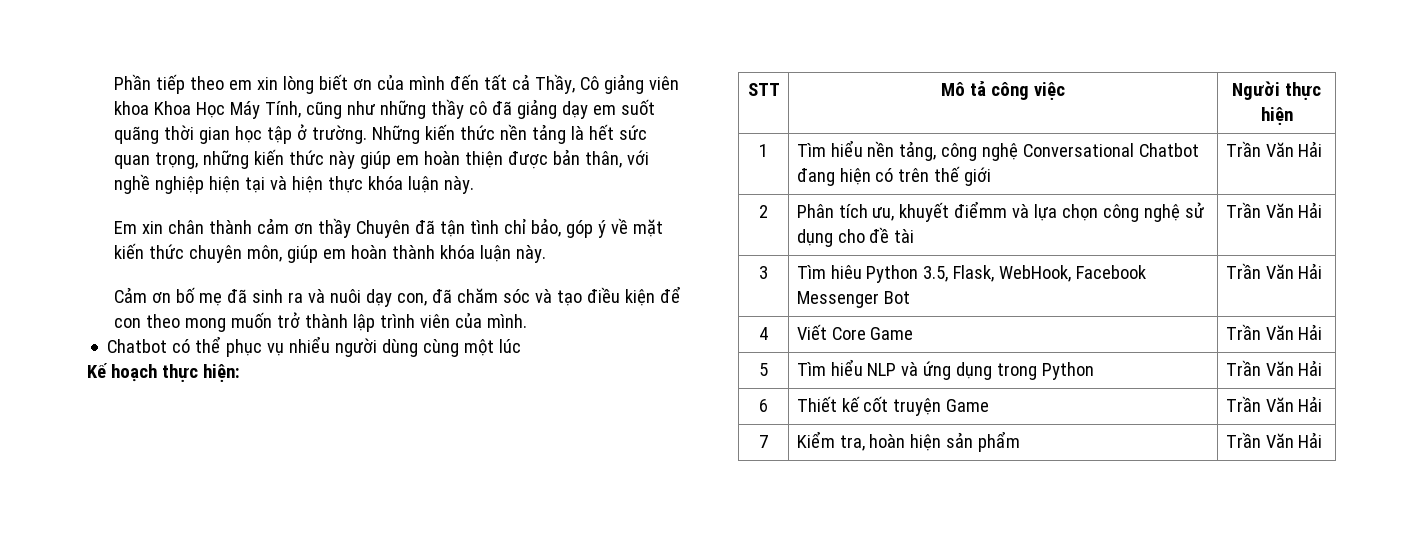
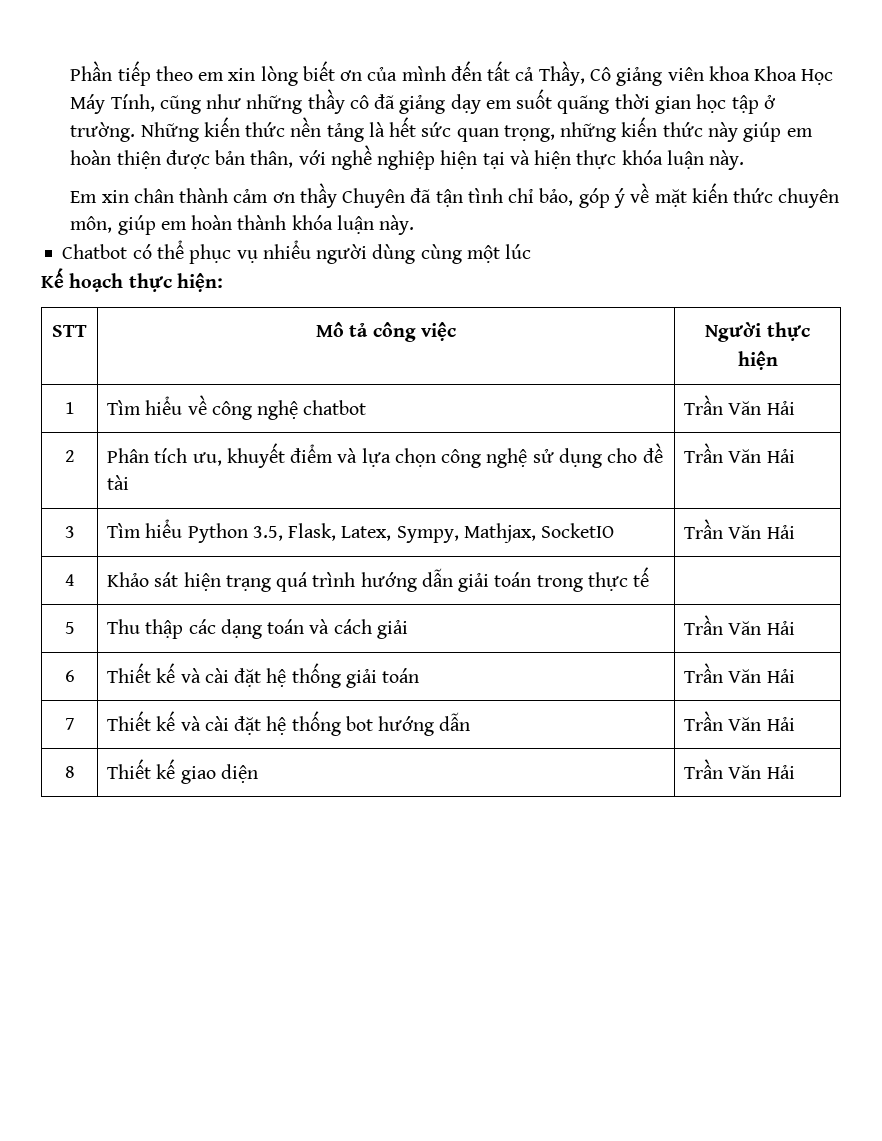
- Cảm ơn bố mẹ đã sinh ra và nuôi dạy con, đã chăm sóc và tạo điều kiện để con theo mong muốn trở thành lập trình viên của mình.
- 1 | Tìm hiểu nền tảng, công nghệ Conversational Chatbot đang hiện có trên thế giới | Trần Văn Hải
+ 1 | Tìm hiểu về công nghệ chatbot | Trần Văn Hải
- 2 | Phân tích ưu, khuyết điểmm và lựa chọn công nghệ sử dụng cho đề tài | Trần Văn Hải
+ 2 | Phân tích ưu, khuyết điểm và lựa chọn công nghệ sử dụng cho đề tài | Trần Văn Hải
- 3 | Tìm hiêu Python 3.5, Flask, WebHook, Facebook Messenger Bot | Trần Văn Hải
+ 3 | Tìm hiểu Python 3.5, Flask, Latex, Sympy, Mathjax, SocketIO | Trần Văn Hải
- 4 | Viết Core Game | Trần Văn Hải
- 5 | Tìm hiểu NLP và ứng dụng trong Python | Trần Văn Hải
+ 4 | Khảo sát hiện trạng quá trình hướng dẫn giải toán trong thực tế |
+ 5 | Thu thập các dạng toán và cách giải | Trần Văn Hải
- 6 | Thiết kế cốt truyện Game | Trần Văn Hải
- 7 | Kiểm tra, hoàn hiện sản phẩm | Trần Văn Hải
+ 6 | Thiết kế và cài đặt hệ thống giải toán | Trần Văn Hải
+ 7 | Thiết kế và cài đặt hệ thống bot hướng dẫn | Trần Văn Hải
+ 8 | Thiết kế giao diện | Trần Văn Hải

